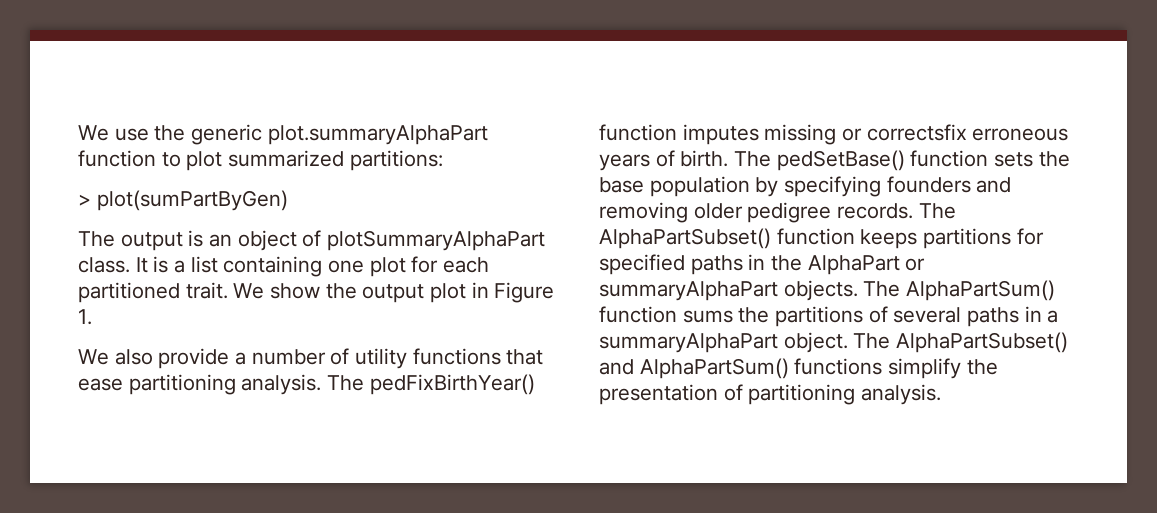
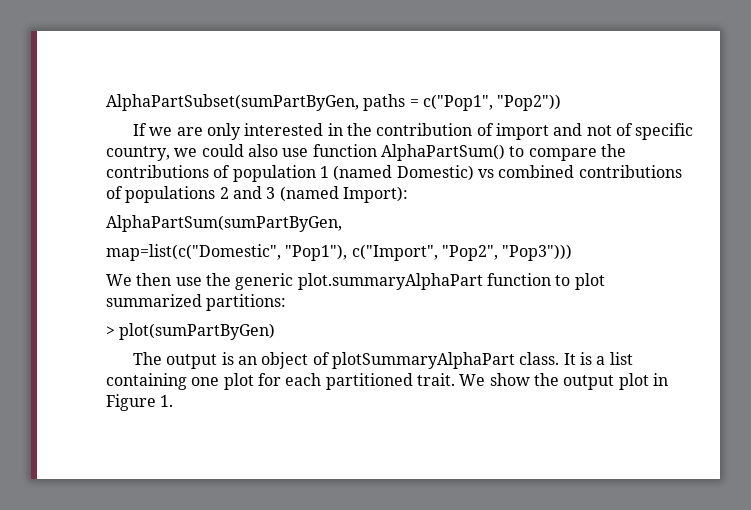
- We use the generic plot.summaryAlphaPart function to plot summarized partitions:
+ AlphaPartSubset(sumPartByGen, paths = c("Pop1", "Pop2"))
+ If we are only interested in the contribution of import and not of specific country, we could also use function AlphaPartSum() to compare the contributions of population 1 (named Domestic) vs combined contributions of populations 2 and 3 (named Import):
+ AlphaPartSum(sumPartByGen,
+ map=list(c("Domestic", "Pop1"), c("Import", "Pop2", "Pop3")))
+ We then use the generic plot.summaryAlphaPart function to plot summarized partitions:
- We also provide a number of utility functions that ease partitioning analysis. The pedFixBirthYear() function imputes missing or correctsfix erroneous years of birth. The pedSetBase() function sets the base population by specifying founders and removing older pedigree records. The AlphaPartSubset() function keeps partitions for specified paths in the AlphaPart or summaryAlphaPart objects. The AlphaPartSum() function sums the partitions of several paths in a summaryAlphaPart object. The AlphaPartSubset() and AlphaPartSum() functions simplify the presentation of partitioning analysis.

